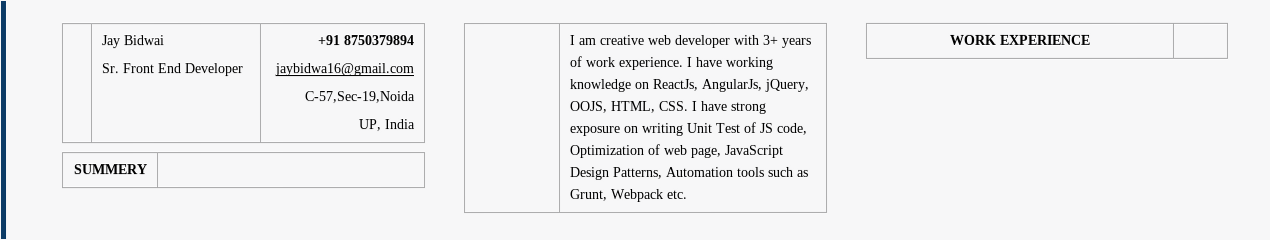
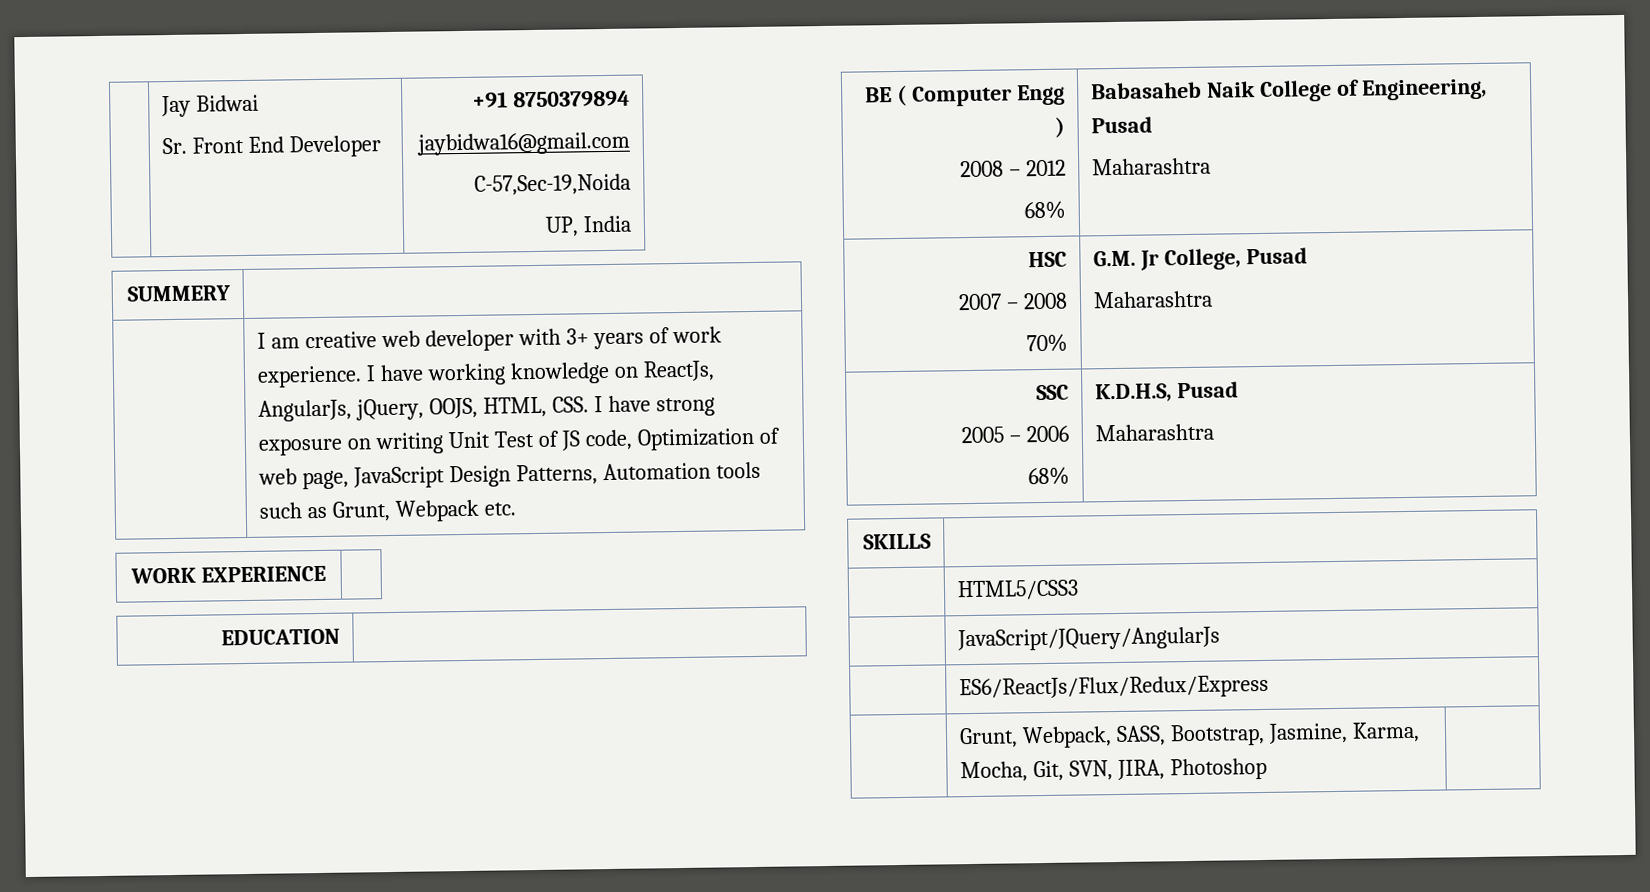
+ EDUCATION |
+ BE ( Computer Engg )
+ 2008 – 2012
+ 68% | Babasaheb Naik College of Engineering, Pusad
+ Maharashtra
+ HSC
+ 2007 – 2008
+ 70% | G.M. Jr College, Pusad
+ Maharashtra
+ SSC
+ 2005 – 2006
+ 68% | K.D.H.S, Pusad
+ Maharashtra
+ SKILLS |
+ | HTML5/CSS3
+ | JavaScript/JQuery/AngularJs
+ | ES6/ReactJs/Flux/Redux/Express
+ | Grunt, Webpack, SASS, Bootstrap, Jasmine, Karma, Mocha, Git, SVN, JIRA, Photoshop |

